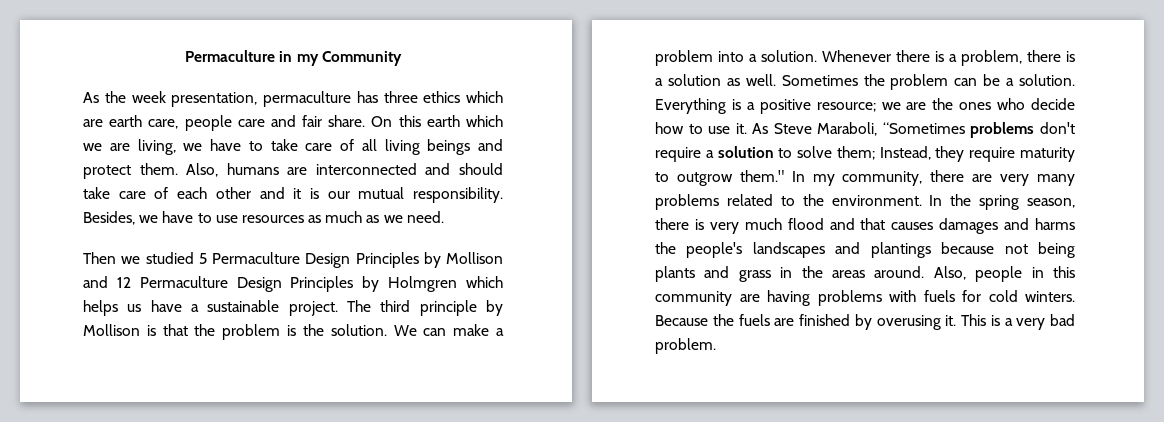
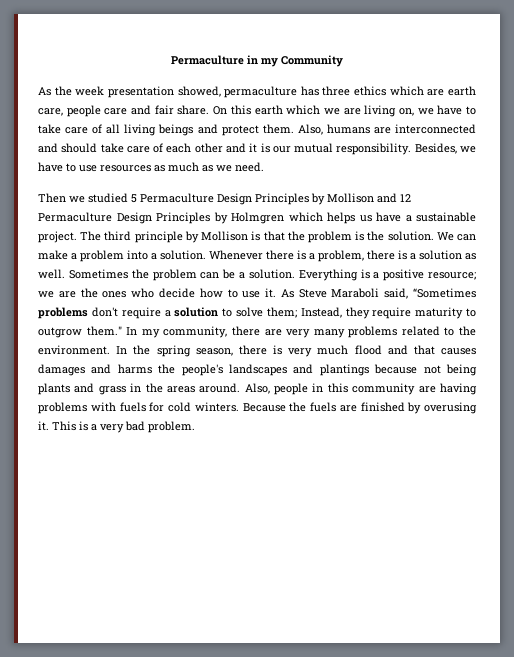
- As the week presentation, permaculture has three ethics which are earth care, people care and fair share.
+ As the week presentation showed, permaculture has three ethics which are earth care, people care and fair share.
- On this earth which we are living, we have to take care of all living beings and protect them.
+ On this earth which we are living on, we have to take care of all living beings and protect them.
- As Steve Maraboli, “Sometimes problems don't require a solution to solve them; Instead, they require maturity to outgrow them."
+ As Steve Maraboli said, “Sometimes problems don't require a solution to solve them; Instead, they require maturity to outgrow them."

